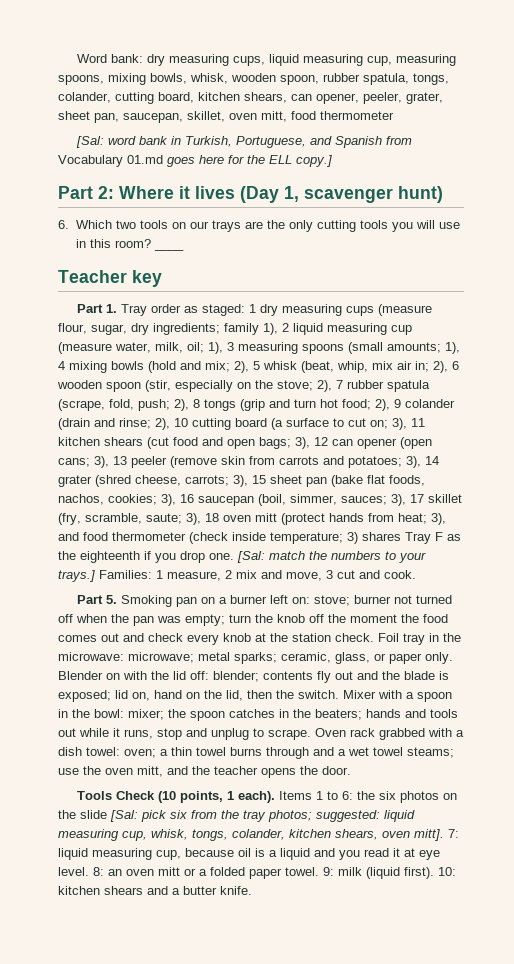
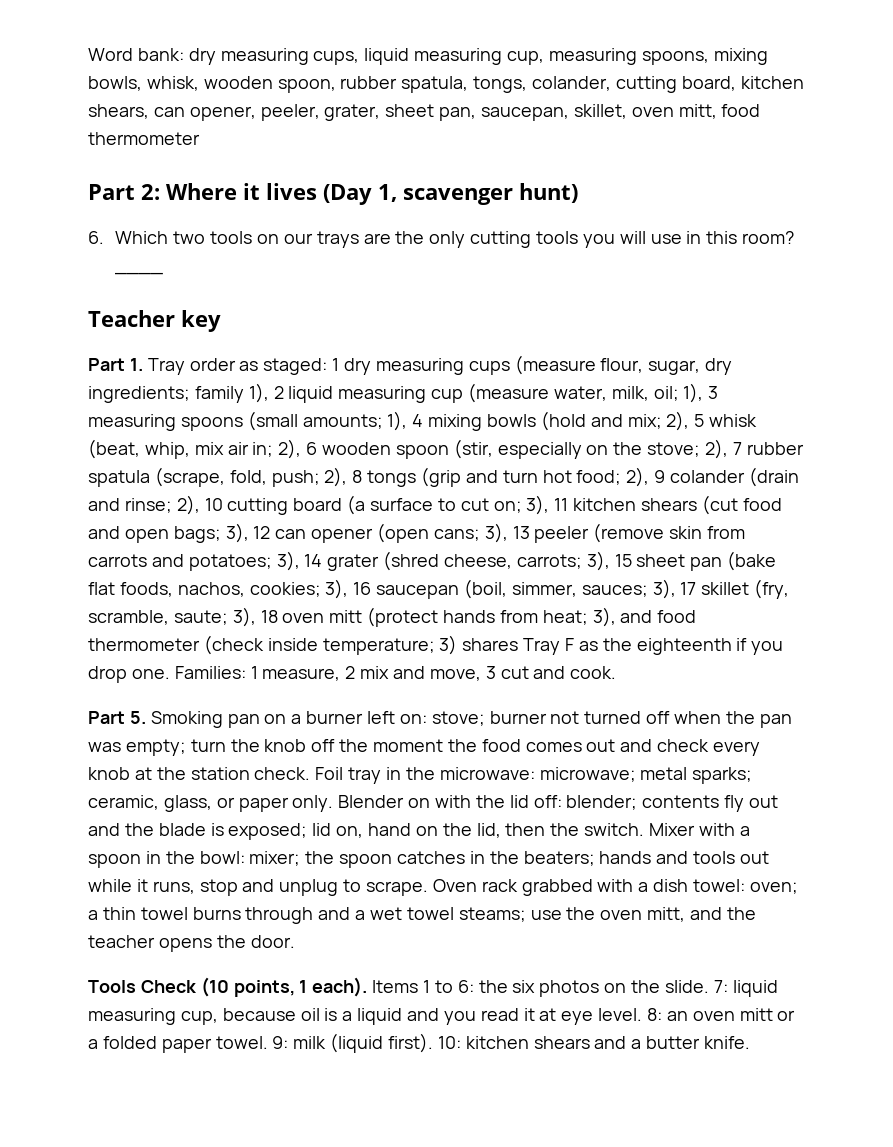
- [Sal: word bank in Turkish, Portuguese, and Spanish from Vocabulary 01.md goes here for the ELL copy.]
- [Sal: match the numbers to your trays.]
- Items 1 to 6: the six photos on the slide [Sal: pick six from the tray photos; suggested: liquid measuring cup, whisk, tongs, colander, kitchen shears, oven mitt].
+ Items 1 to 6: the six photos on the slide.

